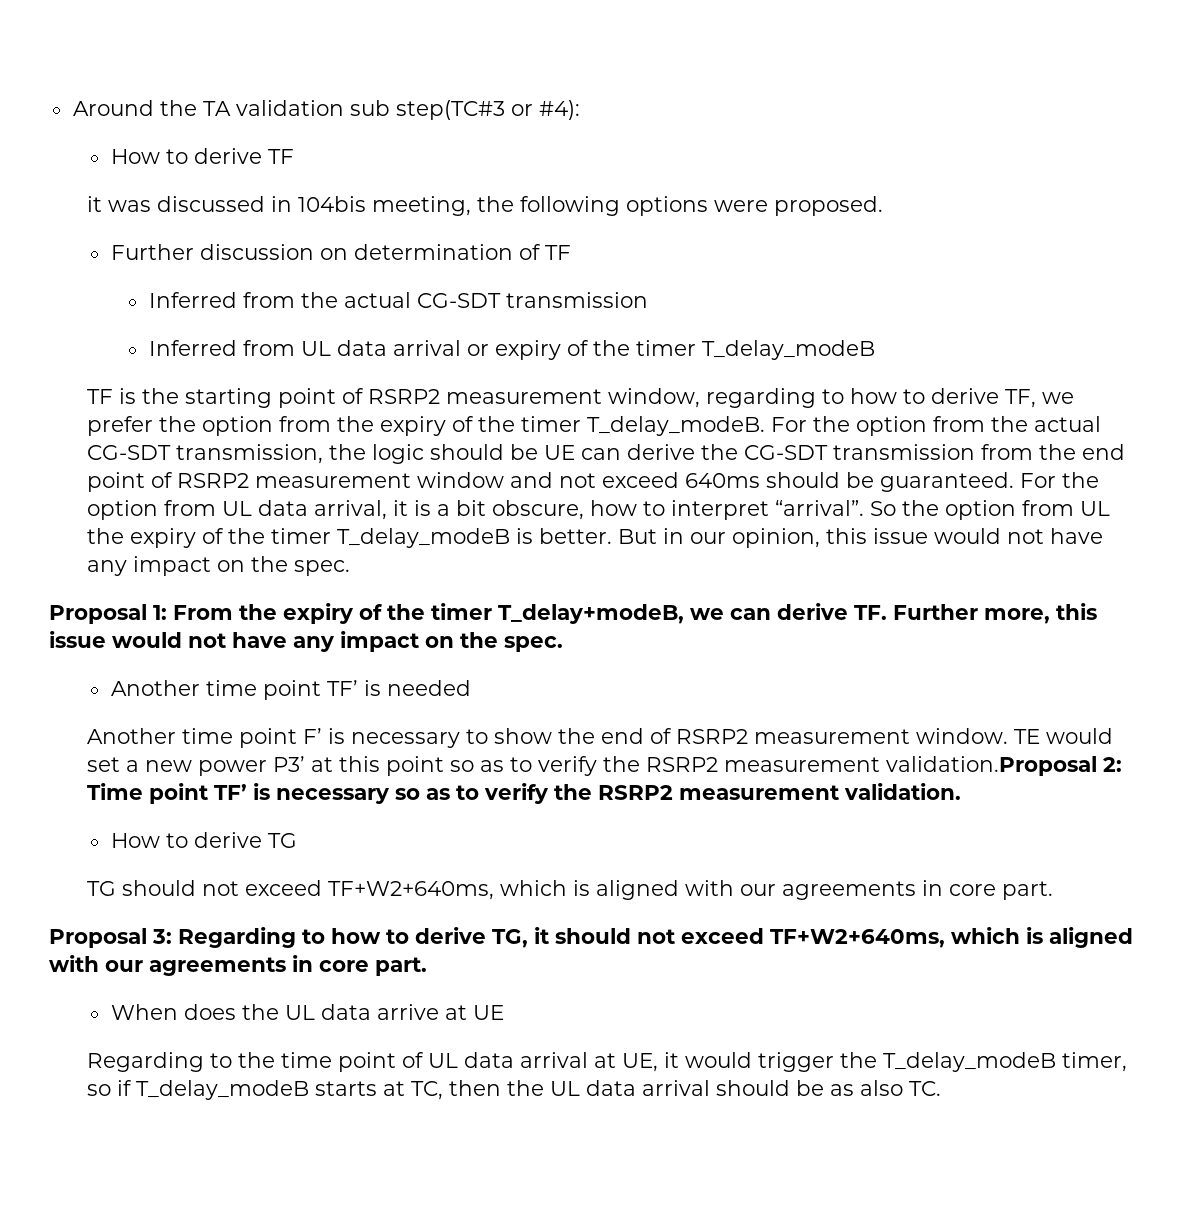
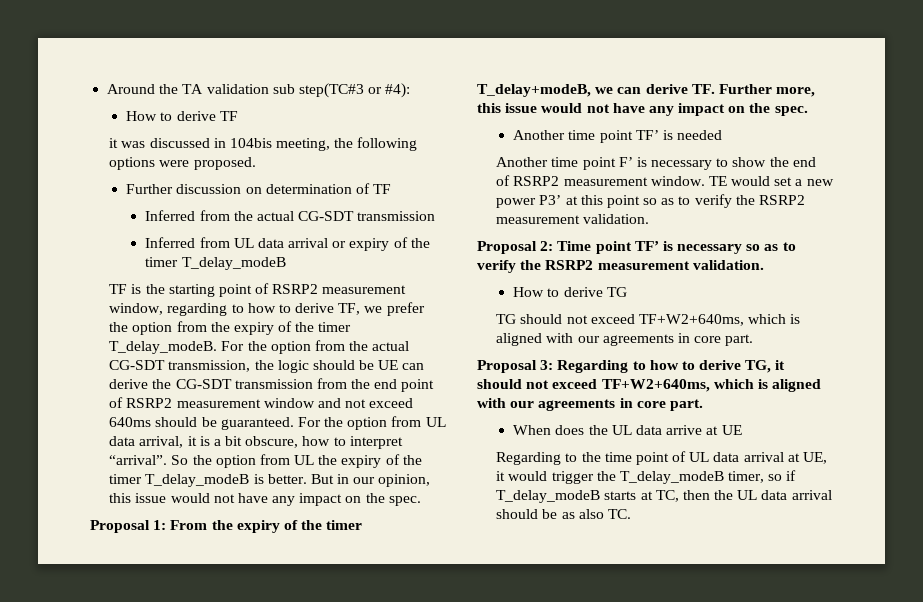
- TE would set a new power P3’ at this point so as to verify the RSRP2 measurement validation.Proposal 2: Time point TF’ is necessary so as to verify the RSRP2 measurement validation.
+ TE would set a new power P3’ at this point so as to verify the RSRP2 measurement validation.
+ Proposal 2: Time point TF’ is necessary so as to verify the RSRP2 measurement validation.

